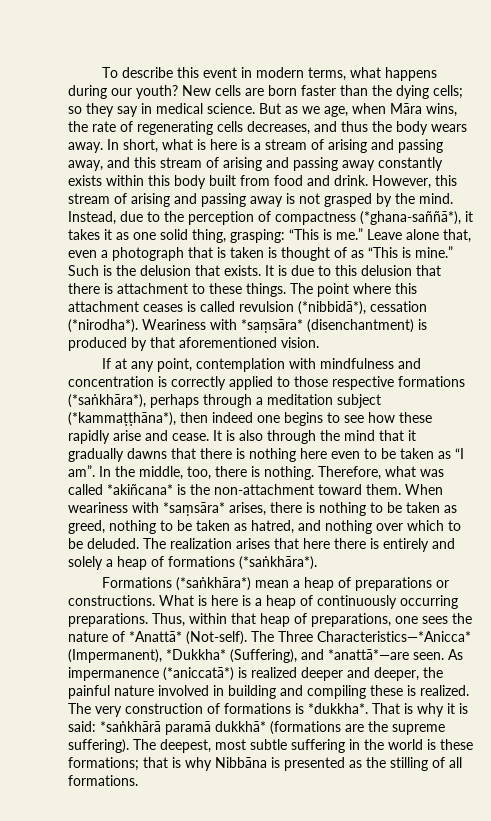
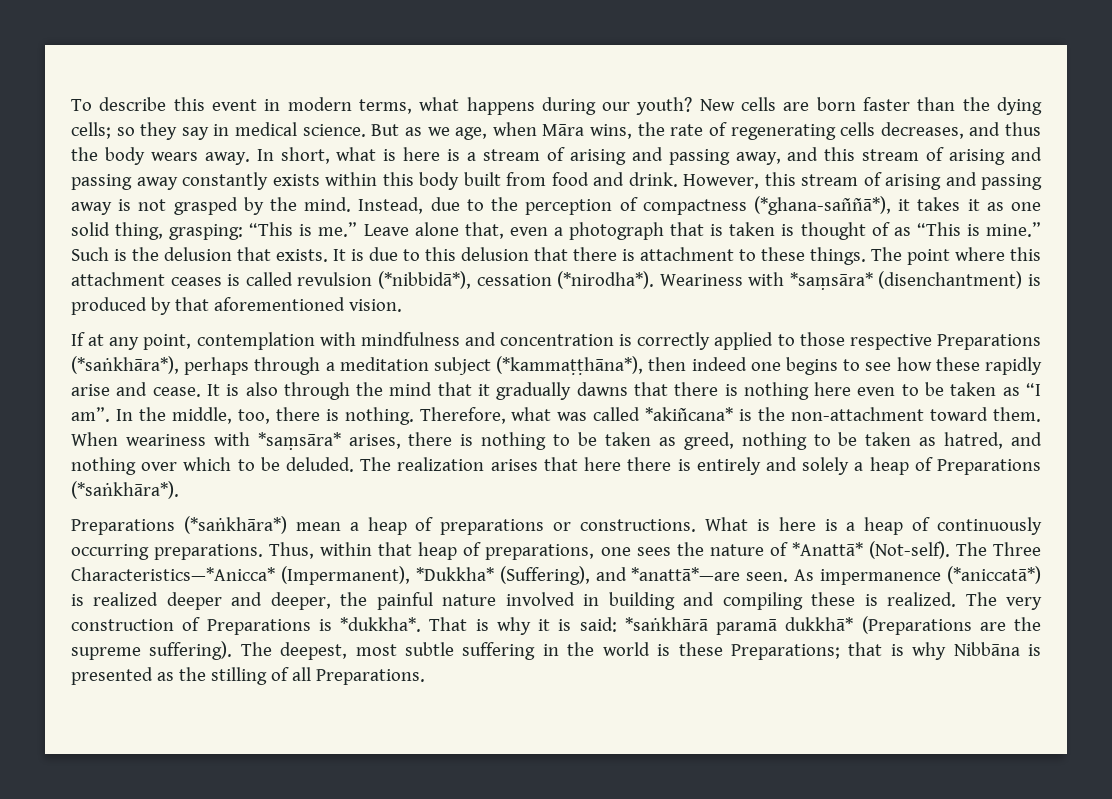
- If at any point, contemplation with mindfulness and concentration is correctly applied to those respective formations (*saṅkhāra*), perhaps through a meditation subject (*kammaṭṭhāna*), then indeed one begins to see how these rapidly arise and cease.
+ If at any point, contemplation with mindfulness and concentration is correctly applied to those respective Preparations (*saṅkhāra*), perhaps through a meditation subject (*kammaṭṭhāna*), then indeed one begins to see how these rapidly arise and cease.
- The realization arises that here there is entirely and solely a heap of formations (*saṅkhāra*).
+ The realization arises that here there is entirely and solely a heap of Preparations (*saṅkhāra*).
- Formations (*saṅkhāra*) mean a heap of preparations or constructions.
+ Preparations (*saṅkhāra*) mean a heap of preparations or constructions.
- The very construction of formations is *dukkha*.
+ The very construction of Preparations is *dukkha*.
- That is why it is said: *saṅkhārā paramā dukkhā* (formations are the supreme suffering).
+ That is why it is said: *saṅkhārā paramā dukkhā* (Preparations are the supreme suffering).
- The deepest, most subtle suffering in the world is these formations; that is why Nibbāna is presented as the stilling of all formations.
+ The deepest, most subtle suffering in the world is these Preparations; that is why Nibbāna is presented as the stilling of all Preparations.

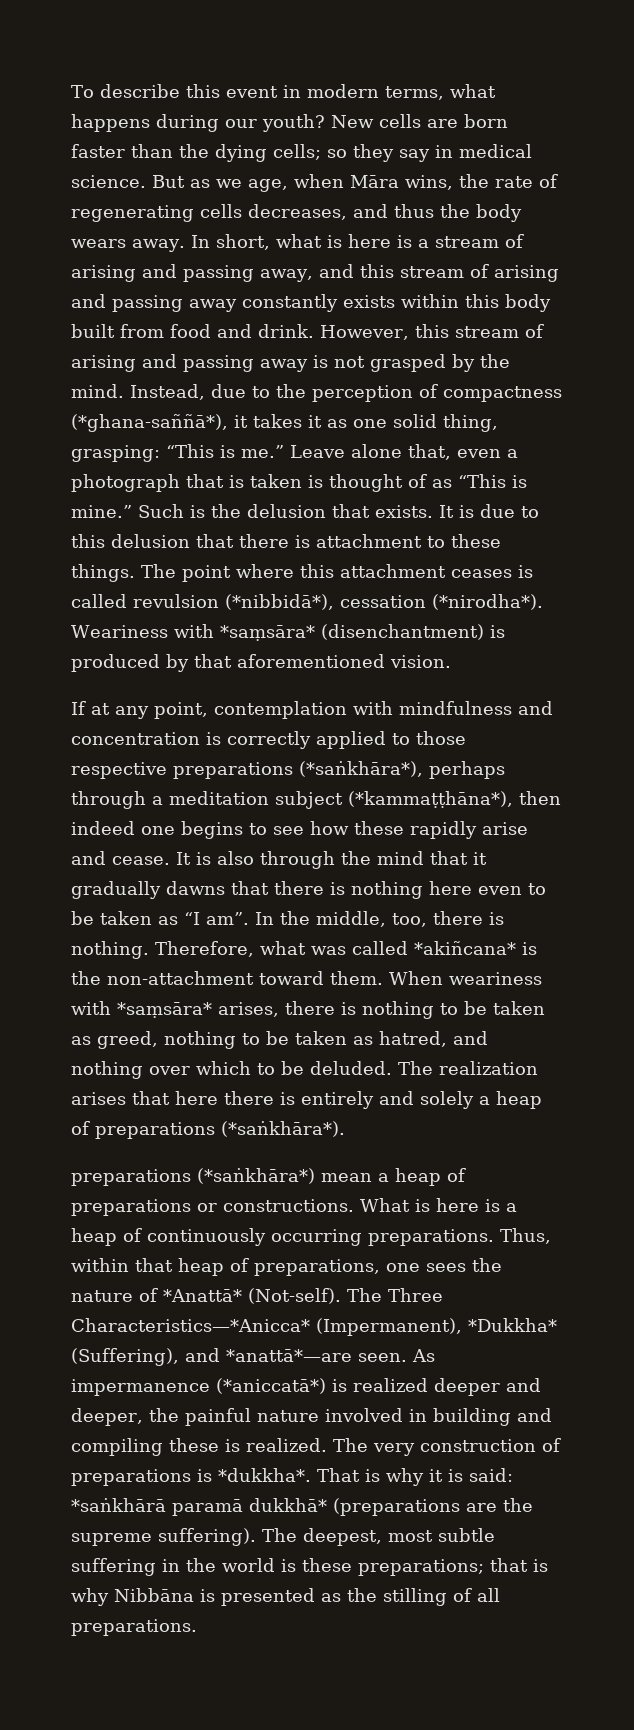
- If at any point, contemplation with mindfulness and concentration is correctly applied to those respective Preparations (*saṅkhāra*), perhaps through a meditation subject (*kammaṭṭhāna*), then indeed one begins to see how these rapidly arise and cease.
+ If at any point, contemplation with mindfulness and concentration is correctly applied to those respective preparations (*saṅkhāra*), perhaps through a meditation subject (*kammaṭṭhāna*), then indeed one begins to see how these rapidly arise and cease.
- The realization arises that here there is entirely and solely a heap of Preparations (*saṅkhāra*).
+ The realization arises that here there is entirely and solely a heap of preparations (*saṅkhāra*).
- Preparations (*saṅkhāra*) mean a heap of preparations or constructions.
+ preparations (*saṅkhāra*) mean a heap of preparations or constructions.
- The very construction of Preparations is *dukkha*.
+ The very construction of preparations is *dukkha*.
- That is why it is said: *saṅkhārā paramā dukkhā* (Preparations are the supreme suffering).
+ That is why it is said: *saṅkhārā paramā dukkhā* (preparations are the supreme suffering).
- The deepest, most subtle suffering in the world is these Preparations; that is why Nibbāna is presented as the stilling of all Preparations.
+ The deepest, most subtle suffering in the world is these preparations; that is why Nibbāna is presented as the stilling of all preparations.

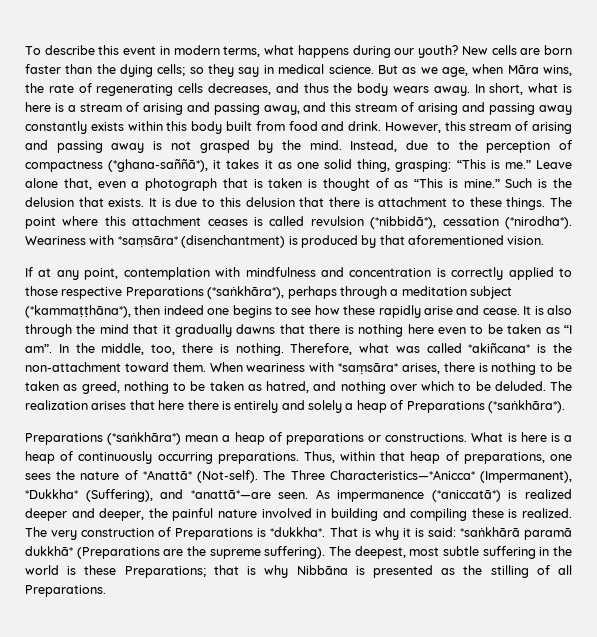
- If at any point, contemplation with mindfulness and concentration is correctly applied to those respective preparations (*saṅkhāra*), perhaps through a meditation subject (*kammaṭṭhāna*), then indeed one begins to see how these rapidly arise and cease.
+ If at any point, contemplation with mindfulness and concentration is correctly applied to those respective Preparations (*saṅkhāra*), perhaps through a meditation subject (*kammaṭṭhāna*), then indeed one begins to see how these rapidly arise and cease.
- The realization arises that here there is entirely and solely a heap of preparations (*saṅkhāra*).
+ The realization arises that here there is entirely and solely a heap of Preparations (*saṅkhāra*).
- preparations (*saṅkhāra*) mean a heap of preparations or constructions.
+ Preparations (*saṅkhāra*) mean a heap of preparations or constructions.
- The very construction of preparations is *dukkha*.
+ The very construction of Preparations is *dukkha*.
- That is why it is said: *saṅkhārā paramā dukkhā* (preparations are the supreme suffering).
+ That is why it is said: *saṅkhārā paramā dukkhā* (Preparations are the supreme suffering).
- The deepest, most subtle suffering in the world is these preparations; that is why Nibbāna is presented as the stilling of all preparations.
+ The deepest, most subtle suffering in the world is these Preparations; that is why Nibbāna is presented as the stilling of all Preparations.

